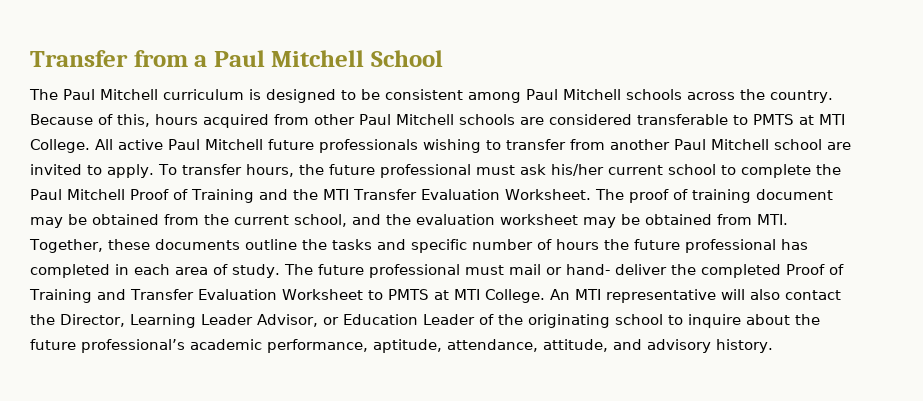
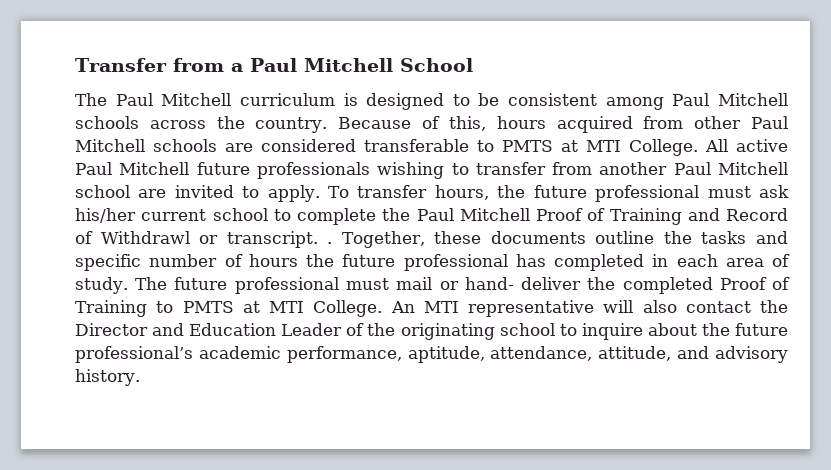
- To transfer hours, the future professional must ask his/her current school to complete the Paul Mitchell Proof of Training and the MTI Transfer Evaluation Worksheet. The proof of training document may be obtained from the current school, and the evaluation worksheet may be obtained from MTI. Together, these documents outline the tasks and specific number of hours the future professional has completed in each area of study.
+ To transfer hours, the future professional must ask his/her current school to complete the Paul Mitchell Proof of Training and Record of Withdrawl or transcript. . Together, these documents outline the tasks and specific number of hours the future professional has completed in each area of study.
- The future professional must mail or hand- deliver the completed Proof of Training and Transfer Evaluation Worksheet to PMTS at MTI College.
+ The future professional must mail or hand- deliver the completed Proof of Training to PMTS at MTI College.
- An MTI representative will also contact the Director, Learning Leader Advisor, or Education Leader of the originating school to inquire about the future professional’s academic performance, aptitude, attendance, attitude, and advisory history.
+ An MTI representative will also contact the Director and Education Leader of the originating school to inquire about the future professional’s academic performance, aptitude, attendance, attitude, and advisory history.

